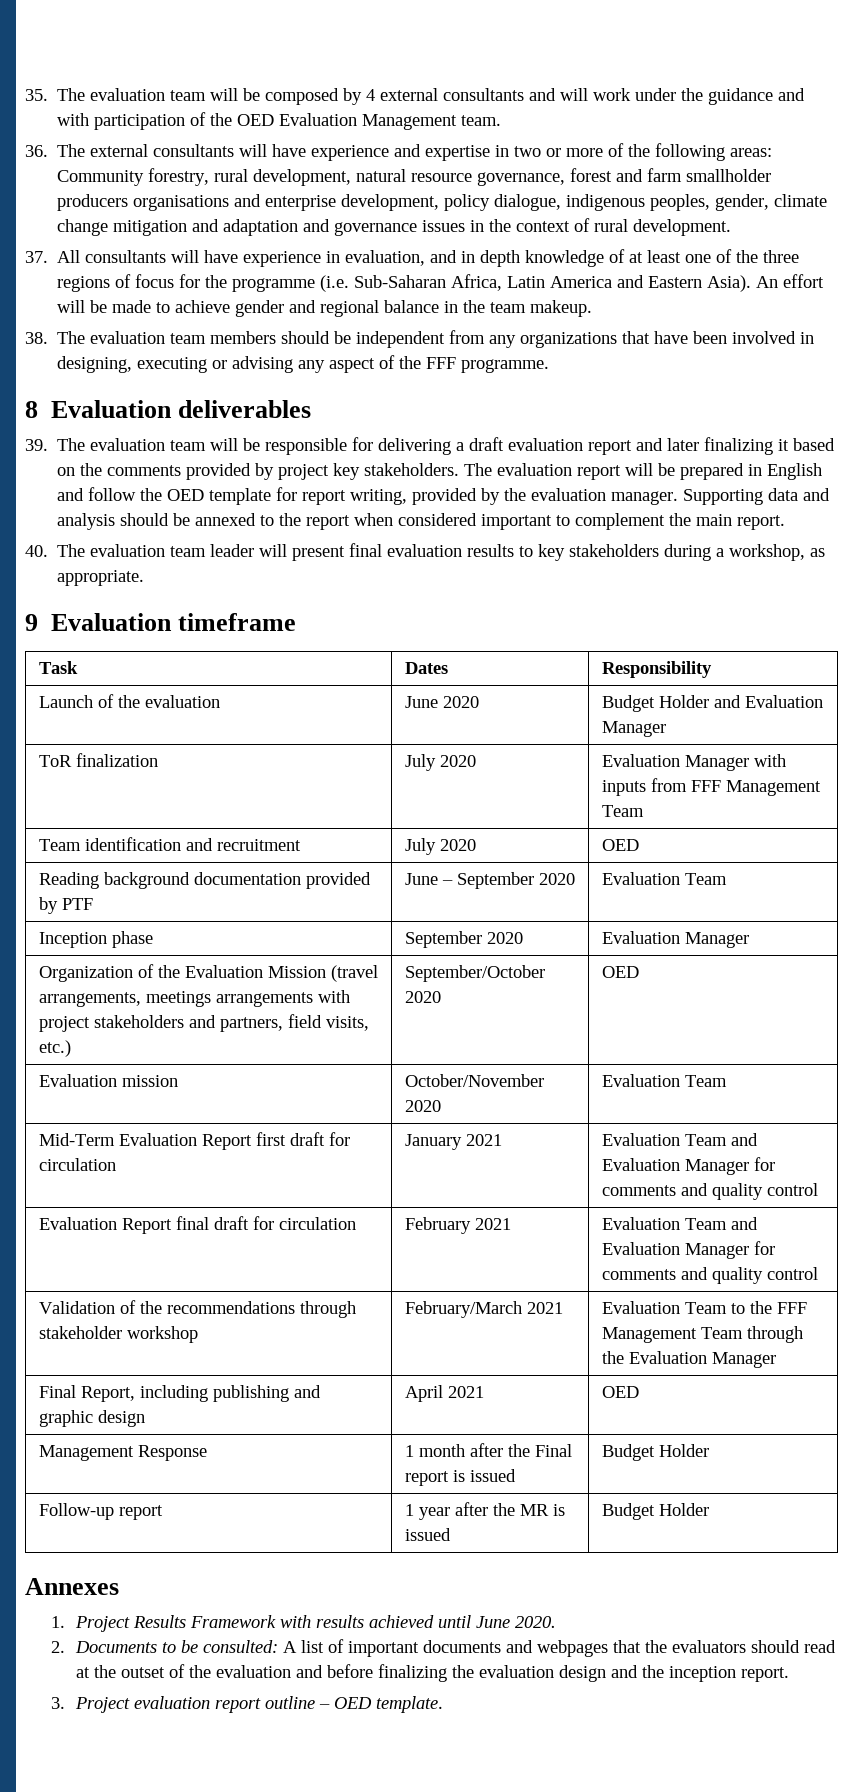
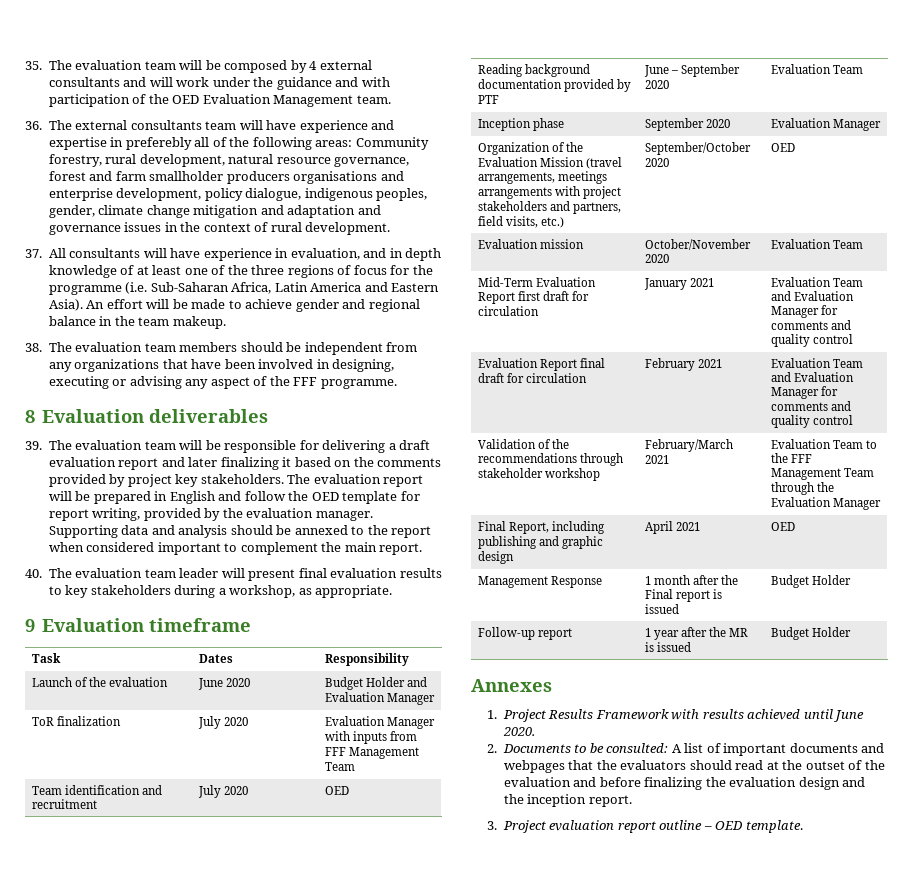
- 36. The external consultants will have experience and expertise in two or more of the following areas: Community forestry, rural development, natural resource governance, forest and farm smallholder producers organisations and enterprise development, policy dialogue, indigenous peoples, gender, climate change mitigation and adaptation and governance issues in the context of rural development.
+ 36. The external consultants team will have experience and expertise in preferebly all of the following areas: Community forestry, rural development, natural resource governance, forest and farm smallholder producers organisations and enterprise development, policy dialogue, indigenous peoples, gender, climate change mitigation and adaptation and governance issues in the context of rural development.

